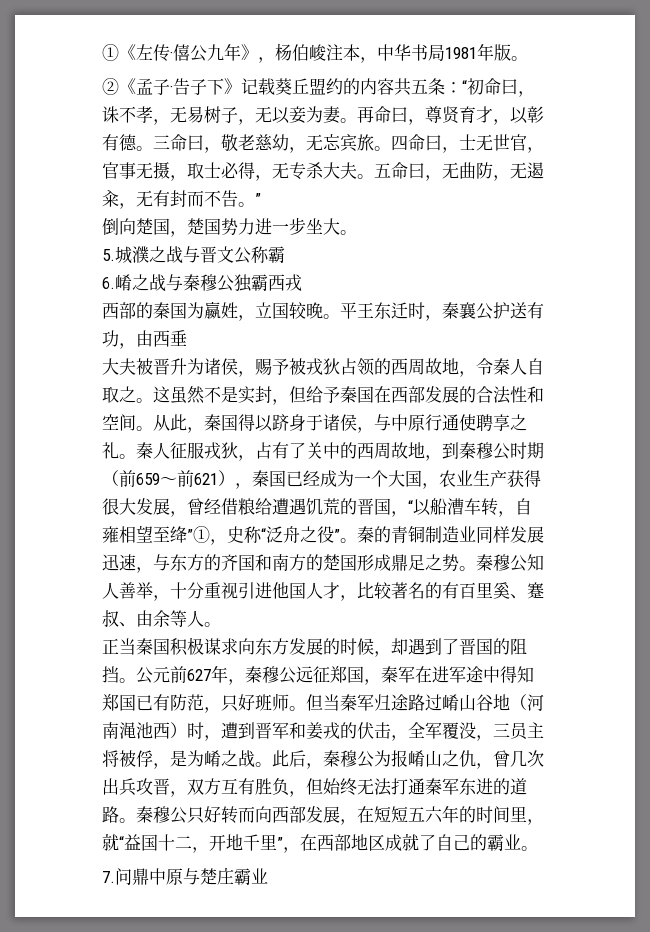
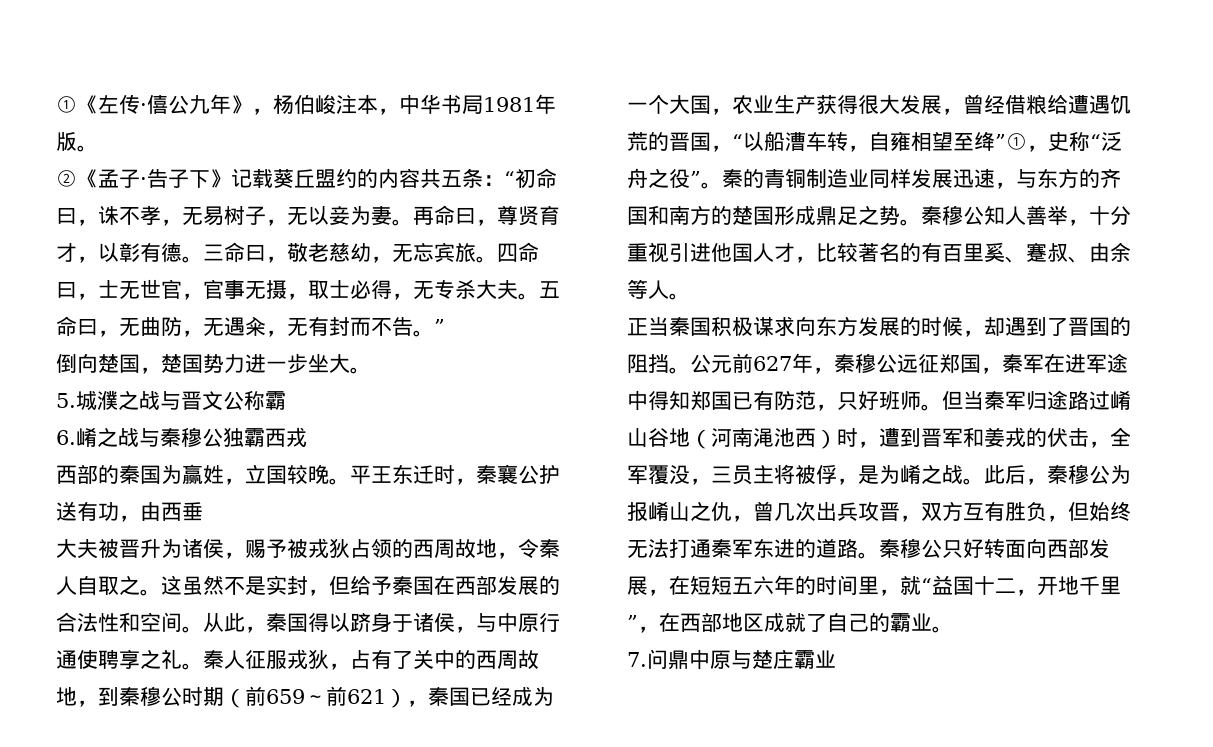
- 五命曰，无曲防，无遏籴，无有封而不告。”
+ 五命曰，无曲防，无遇籴，无有封而不告。”
- 西部的秦国为嬴姓，立国较晚。
+ 西部的秦国为赢姓，立国较晚。
- 秦穆公只好转而向西部发展，在短短五六年的时间里，就“益国十二，开地千里”，在西部地区成就了自己的霸业。
+ 秦穆公只好转面向西部发展，在短短五六年的时间里，就“益国十二，开地千里”，在西部地区成就了自己的霸业。

